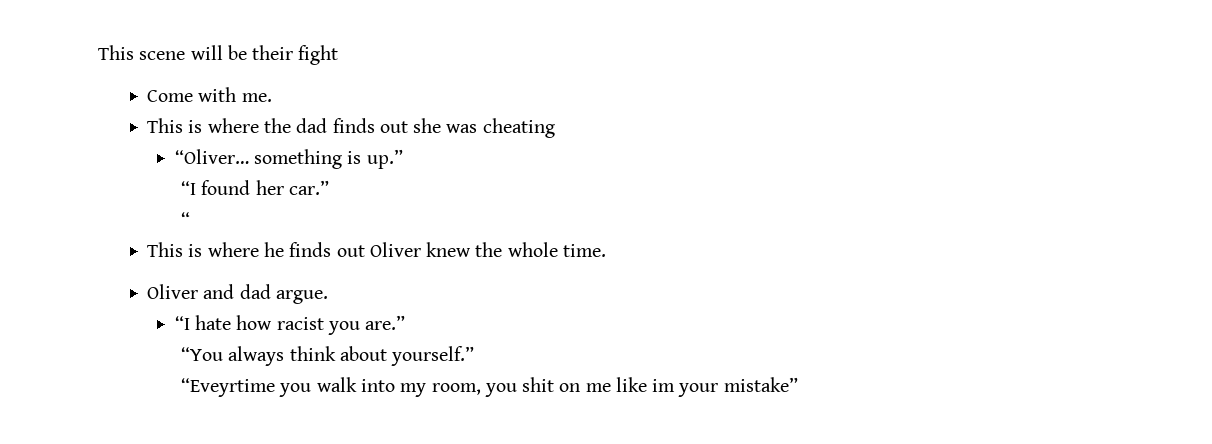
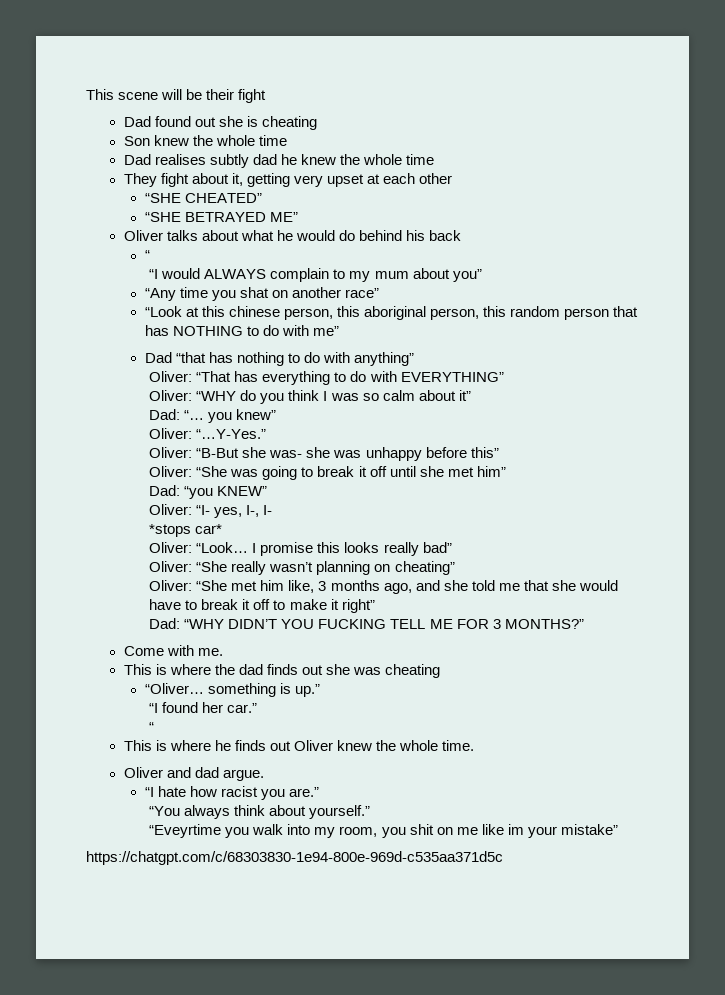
+ Dad found out she is cheating
+ Son knew the whole time
+ Dad realises subtly dad he knew the whole time
+ They fight about it, getting very upset at each other
+ “SHE CHEATED”
+ “SHE BETRAYED ME”
+ Oliver talks about what he would do behind his back
+ “
+ “I would ALWAYS complain to my mum about you”
+ “Any time you shat on another race”
+ “Look at this chinese person, this aboriginal person, this random person that has NOTHING to do with me”
+ Dad “that has nothing to do with anything”
+ Oliver: “That has everything to do with EVERYTHING”
+ Oliver: “WHY do you think I was so calm about it”
+ Dad: “… you knew”
+ Oliver: “…Y-Yes.”
+ Oliver: “B-But she was- she was unhappy before this”
+ Oliver: “She was going to break it off until she met him”
+ Dad: “you KNEW”
+ Oliver: “I- yes, I-, I-
+ *stops car*
+ Oliver: “Look… I promise this looks really bad”
+ Oliver: “She really wasn’t planning on cheating”
+ Oliver: “She met him like, 3 months ago, and she told me that she would have to break it off to make it right”
+ Dad: “WHY DIDN’T YOU FUCKING TELL ME FOR 3 MONTHS?”
+ https://chatgpt.com/c/68303830-1e94-800e-969d-c535aa371d5c

